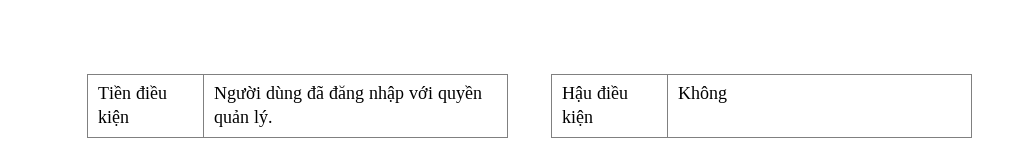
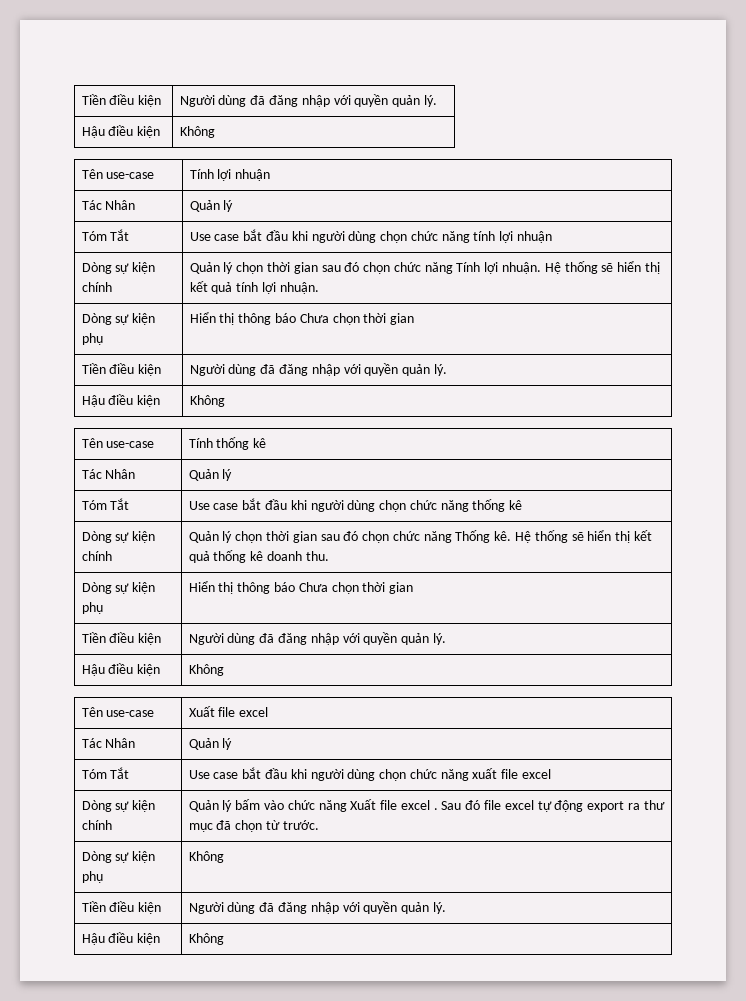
+ Tên use-case | Tính lợi nhuận
+ Tác Nhân | Quản lý
+ Tóm Tắt | Use case bắt đầu khi người dùng chọn chức năng tính lợi nhuận
+ Dòng sự kiện chính | Quản lý chọn thời gian sau đó chọn chức năng Tính lợi nhuận. Hệ thống sẽ hiển thị kết quả tính lợi nhuận.
+ Dòng sự kiện phụ | Hiển thị thông báo Chưa chọn thời gian
+ Tiền điều kiện | Người dùng đã đăng nhập với quyền quản lý.
+ Hậu điều kiện | Không
+ Tên use-case | Tính thống kê
+ Tác Nhân | Quản lý
+ Tóm Tắt | Use case bắt đầu khi người dùng chọn chức năng thống kê
+ Dòng sự kiện chính | Quản lý chọn thời gian sau đó chọn chức năng Thống kê. Hệ thống sẽ hiển thị kết quả thống kê doanh thu.
+ Dòng sự kiện phụ | Hiển thị thông báo Chưa chọn thời gian
+ Tiền điều kiện | Người dùng đã đăng nhập với quyền quản lý.
+ Hậu điều kiện | Không
+ Tên use-case | Xuất file excel
+ Tác Nhân | Quản lý
+ Tóm Tắt | Use case bắt đầu khi người dùng chọn chức năng xuất file excel
+ Dòng sự kiện chính | Quản lý bấm vào chức năng Xuất file excel . Sau đó file excel tự động export ra thư mục đã chọn từ trước.
+ Dòng sự kiện phụ | Không
+ Tiền điều kiện | Người dùng đã đăng nhập với quyền quản lý.
+ Hậu điều kiện | Không

